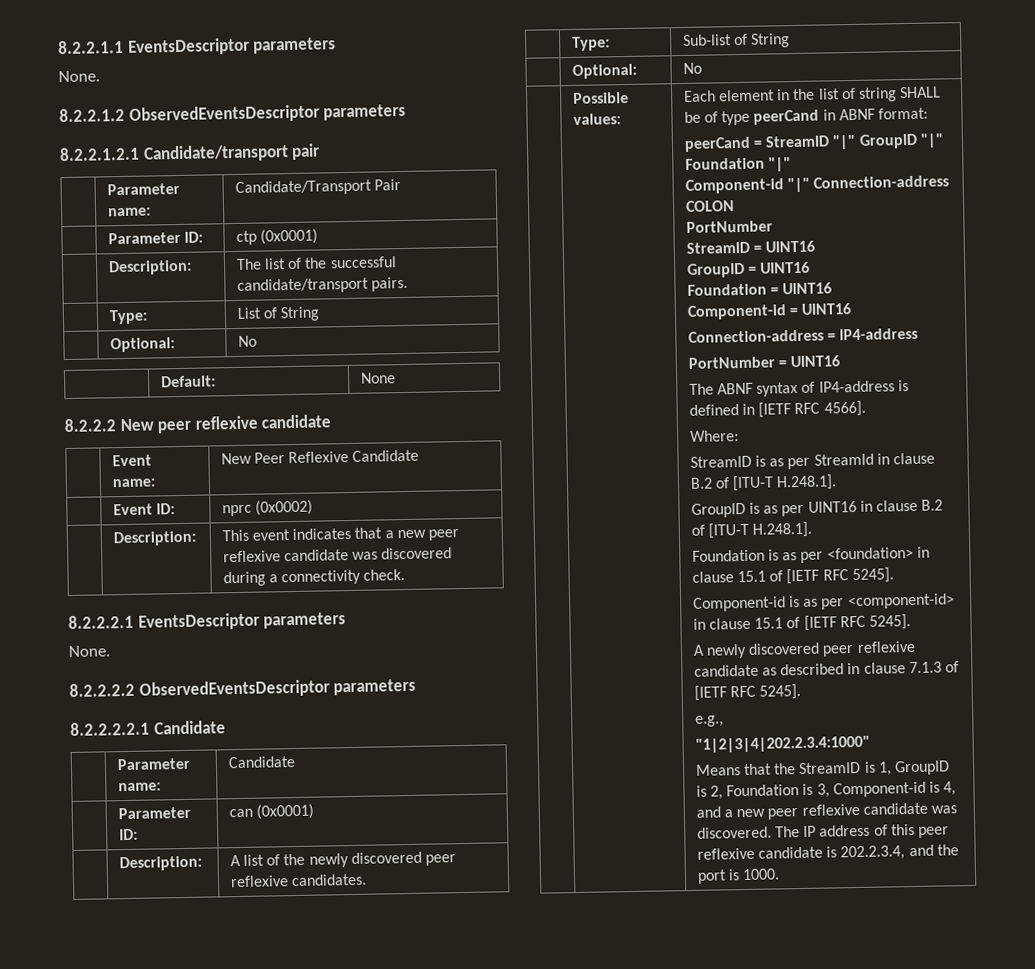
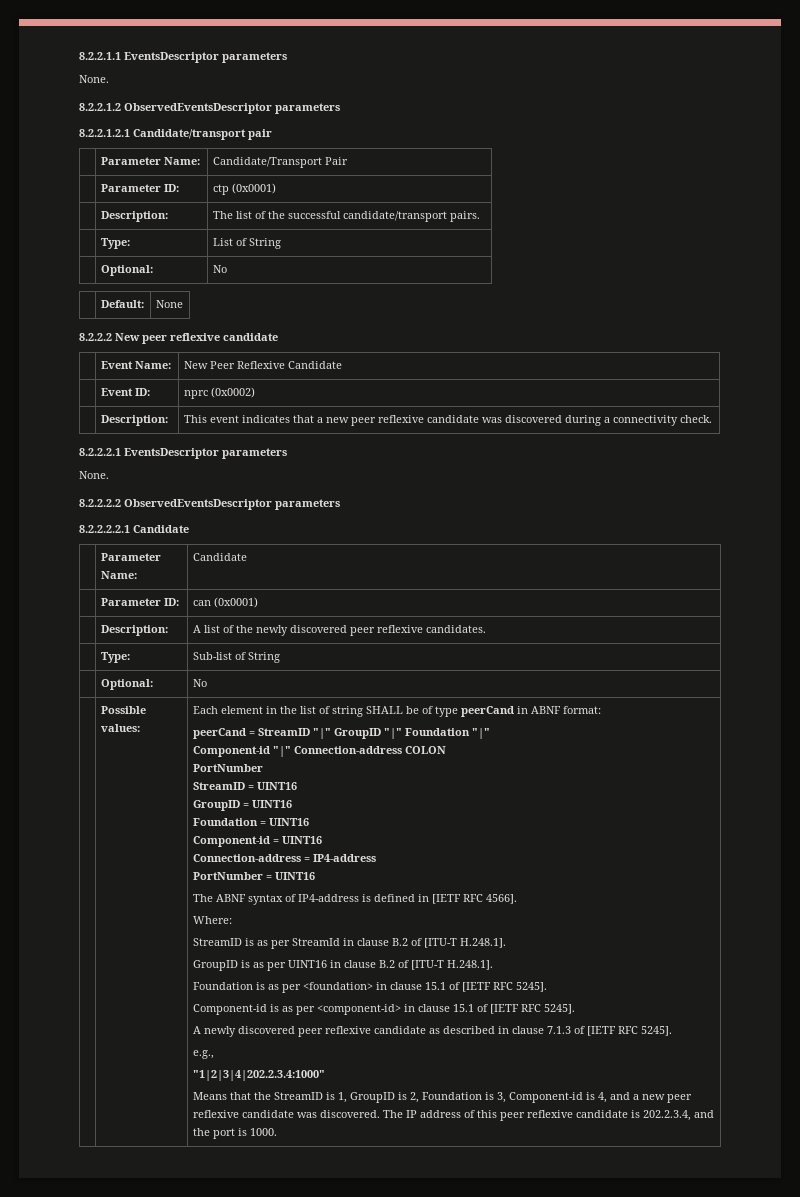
- | Parameter name: | Candidate/Transport Pair
+ | Parameter Name: | Candidate/Transport Pair
- | Event name: | New Peer Reflexive Candidate
+ | Event Name: | New Peer Reflexive Candidate
- | Parameter name: | Candidate
+ | Parameter Name: | Candidate

